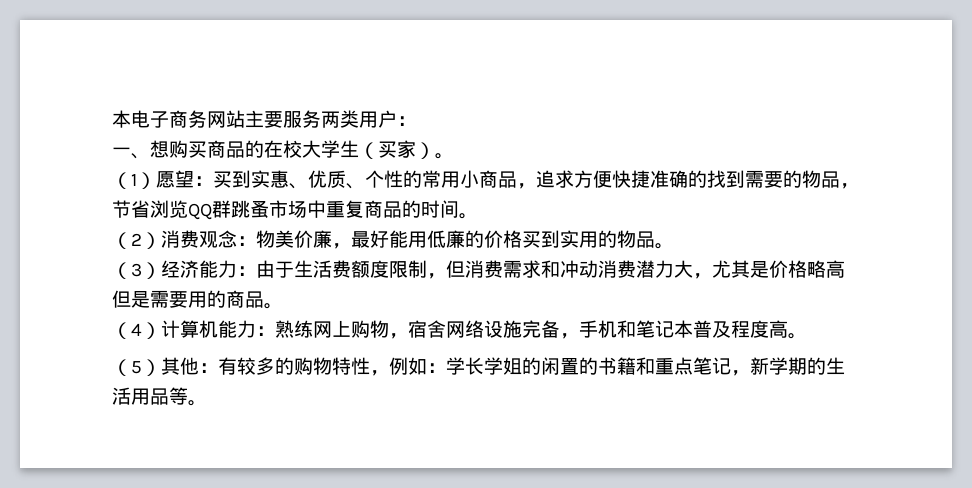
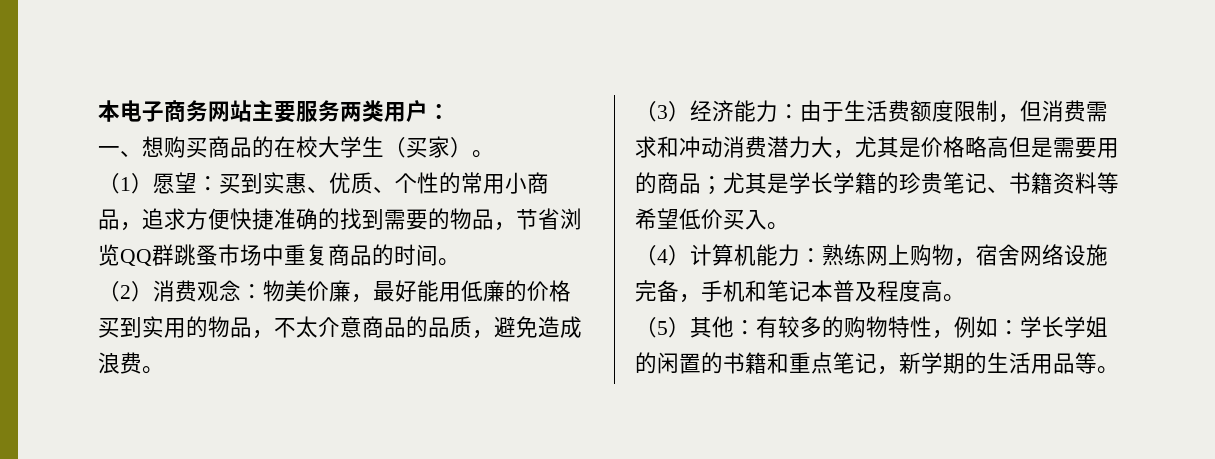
- （2）消费观念：物美价廉，最好能用低廉的价格买到实用的物品。
+ （2）消费观念：物美价廉，最好能用低廉的价格买到实用的物品，不太介意商品的品质，避免造成浪费。
- （3）经济能力：由于生活费额度限制，但消费需求和冲动消费潜力大，尤其是价格略高但是需要用的商品。
+ （3）经济能力：由于生活费额度限制，但消费需求和冲动消费潜力大，尤其是价格略高但是需要用的商品；尤其是学长学籍的珍贵笔记、书籍资料等希望低价买入。

